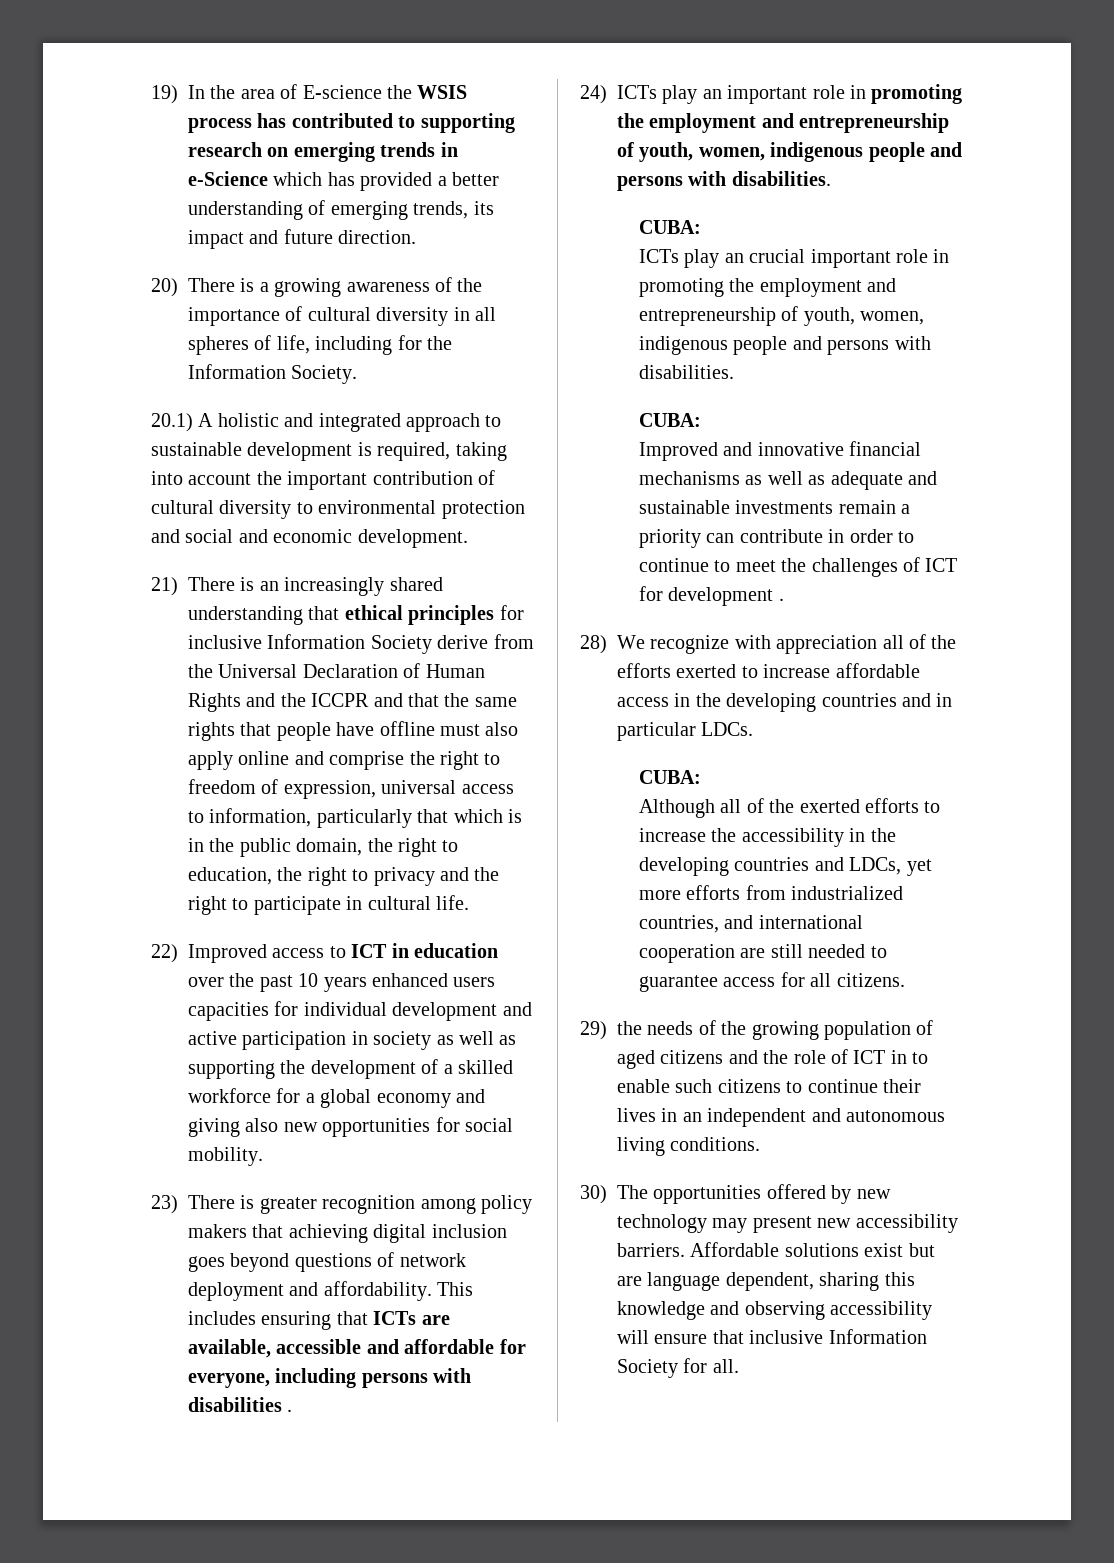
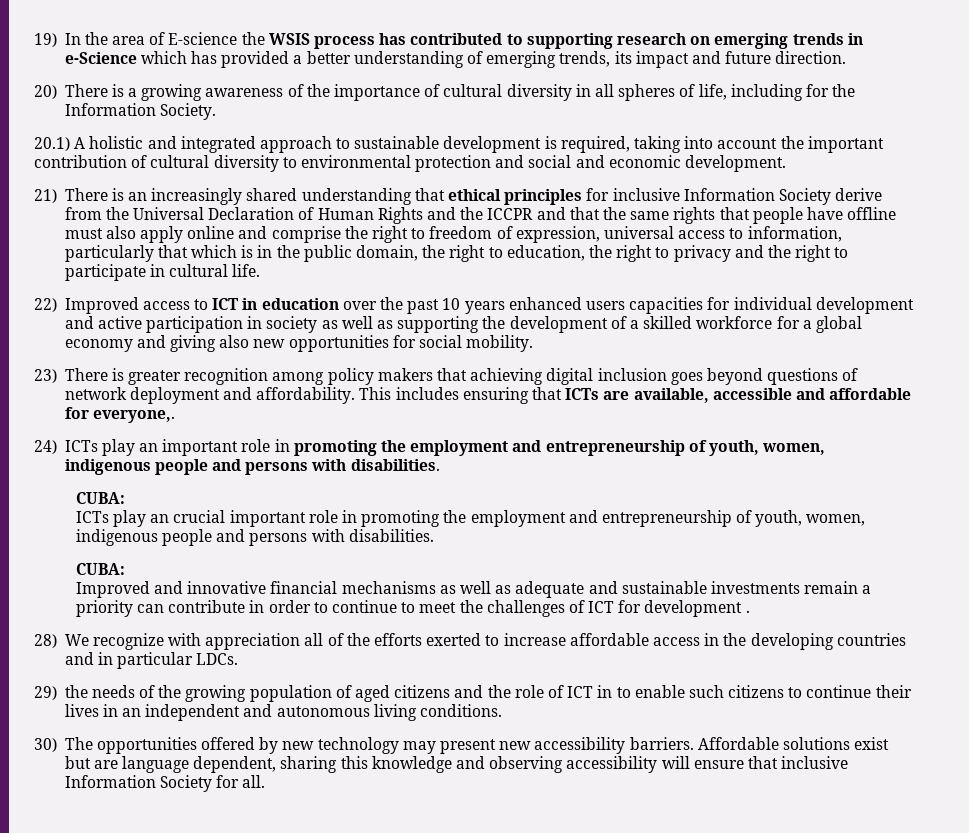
- This includes ensuring that ICTs are available, accessible and affordable for everyone, including persons with disabilities .
+ This includes ensuring that ICTs are available, accessible and affordable for everyone,.
  28) We recognize with appreciation all of the efforts exerted to increase affordable access in the developing countries and in particular LDCs.
- CUBA:
- Although all of the exerted efforts to increase the accessibility in the developing countries and LDCs, yet more efforts from industrialized countries, and international cooperation are still needed to guarantee access for all citizens.

